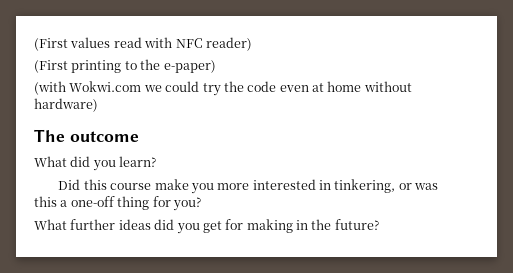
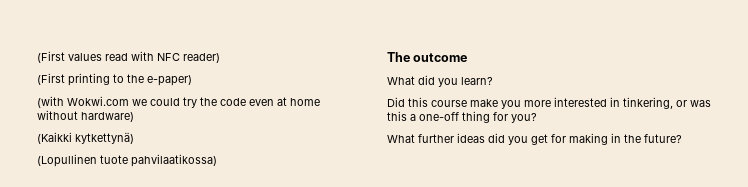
+ (Kaikki kytkettynä)
+ (Lopullinen tuote pahvilaatikossa)

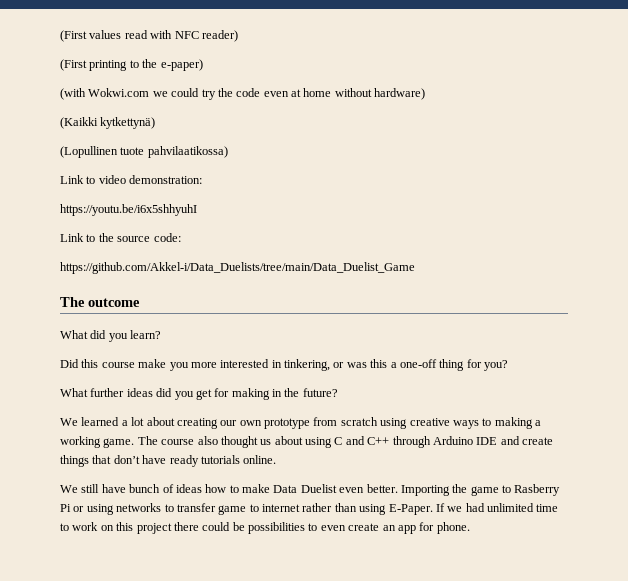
+ Link to video demonstration:
+ https://youtu.be/i6x5shhyuhI
+ Link to the source code:
+ https://github.com/Akkel-i/Data_Duelists/tree/main/Data_Duelist_Game
+ We learned a lot about creating our own prototype from scratch using creative ways to making a working game. The course also thought us about using C and C++ through Arduino IDE and create things that don’t have ready tutorials online.
+ We still have bunch of ideas how to make Data Duelist even better. Importing the game to Rasberry Pi or using networks to transfer game to internet rather than using E-Paper. If we had unlimited time to work on this project there could be possibilities to even create an app for phone.

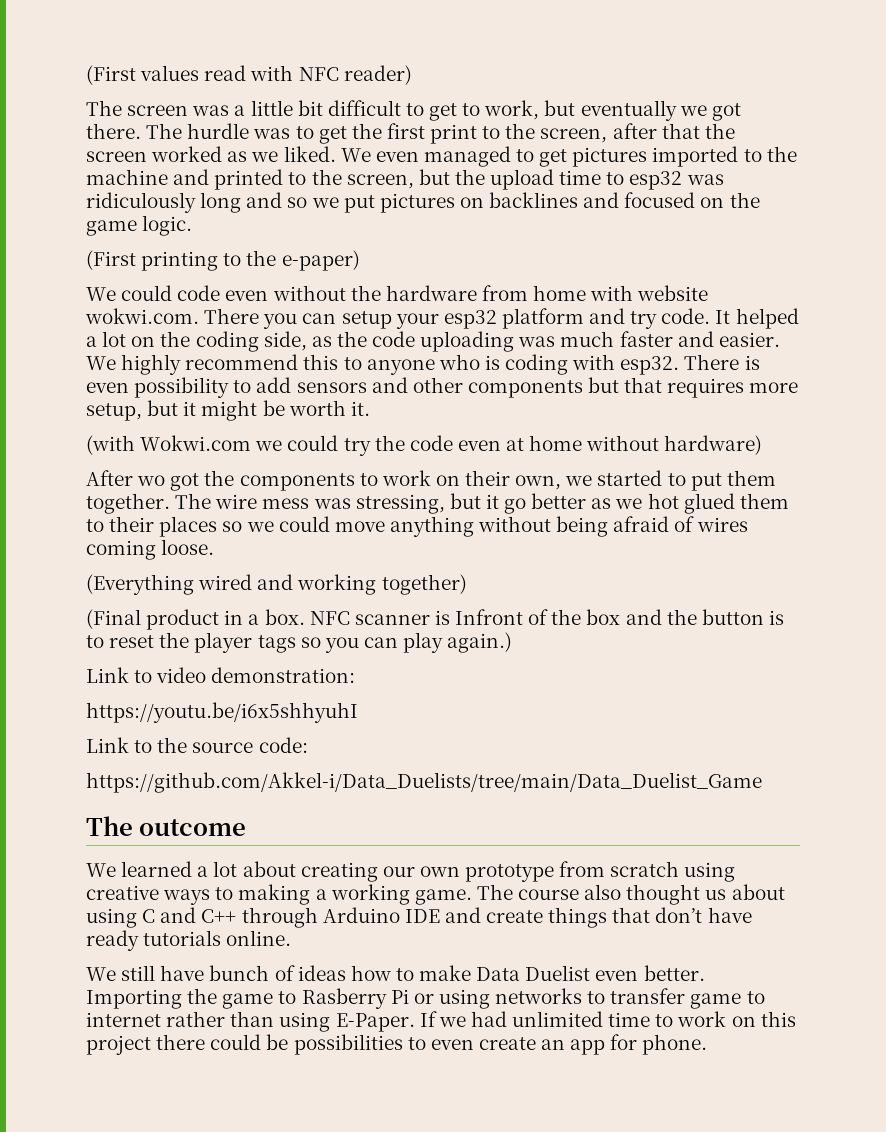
+ The screen was a little bit difficult to get to work, but eventually we got there. The hurdle was to get the first print to the screen, after that the screen worked as we liked. We even managed to get pictures imported to the machine and printed to the screen, but the upload time to esp32 was ridiculously long and so we put pictures on backlines and focused on the game logic.
+ We could code even without the hardware from home with website wokwi.com. There you can setup your esp32 platform and try code. It helped a lot on the coding side, as the code uploading was much faster and easier. We highly recommend this to anyone who is coding with esp32. There is even possibility to add sensors and other components but that requires more setup, but it might be worth it.
- (Kaikki kytkettynä)
- (Lopullinen tuote pahvilaatikossa)
+ After wo got the components to work on their own, we started to put them together. The wire mess was stressing, but it go better as we hot glued them to their places so we could move anything without being afraid of wires coming loose.
+ (Everything wired and working together)
+ (Final product in a box. NFC scanner is Infront of the box and the button is to reset the player tags so you can play again.)
- What did you learn?
- Did this course make you more interested in tinkering, or was this a one-off thing for you?
- What further ideas did you get for making in the future?

